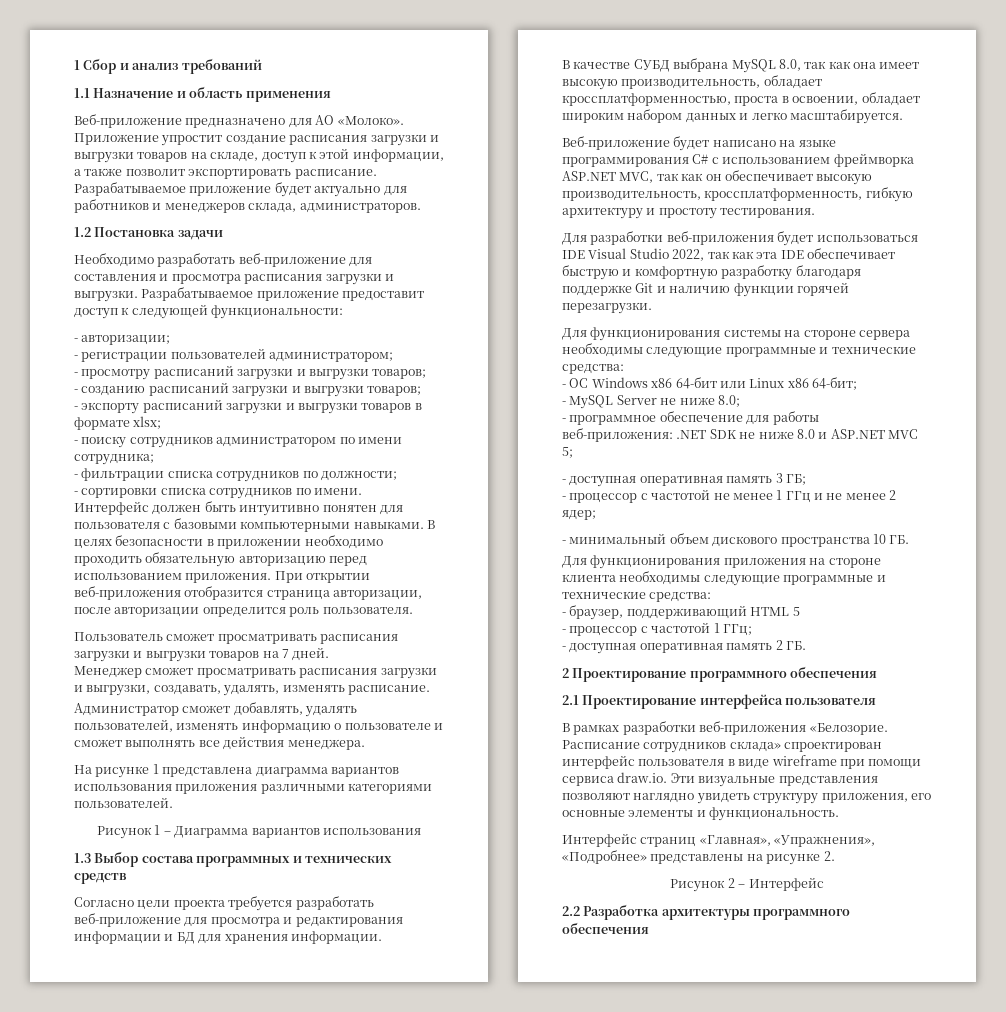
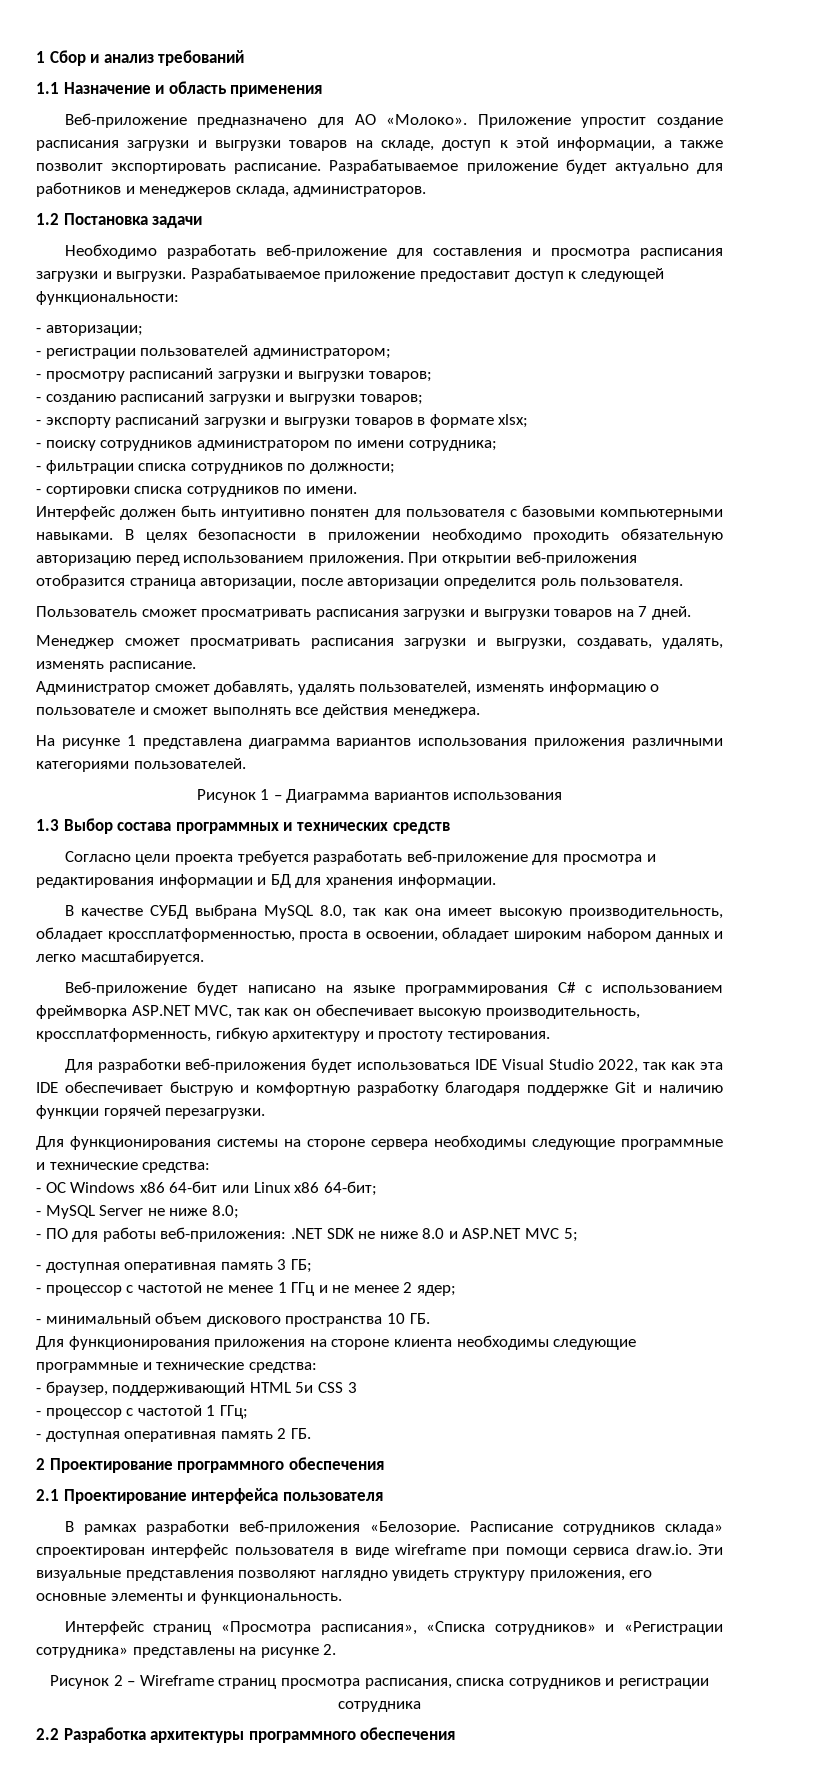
- - программное обеспечение для работы веб-приложения: .NET SDK не ниже 8.0 и ASP.NET MVC 5;
+ - ПО для работы веб-приложения: .NET SDK не ниже 8.0 и ASP.NET MVC 5;
- - браузер, поддерживающий HTML 5
+ - браузер, поддерживающий HTML 5и CSS 3
- Интерфейс страниц «Главная», «Упражнения», «Подробнее» представлены на рисунке 2.
+ Интерфейс страниц «Просмотра расписания», «Списка сотрудников» и «Регистрации сотрудника» представлены на рисунке 2.
- Рисунок 2 – Интерфейс
+ Рисунок 2 – Wireframe страниц просмотра расписания, списка сотрудников и регистрации сотрудника

